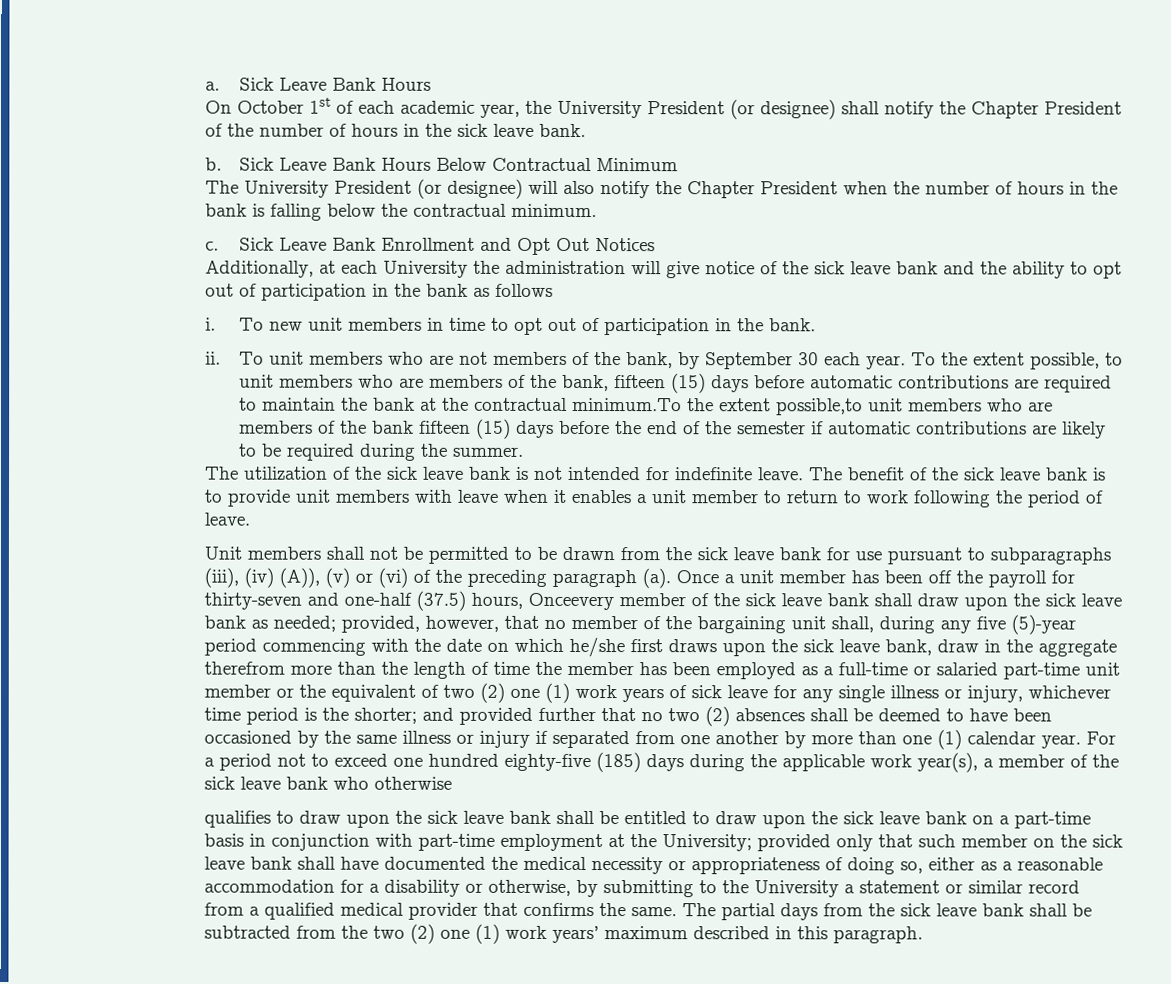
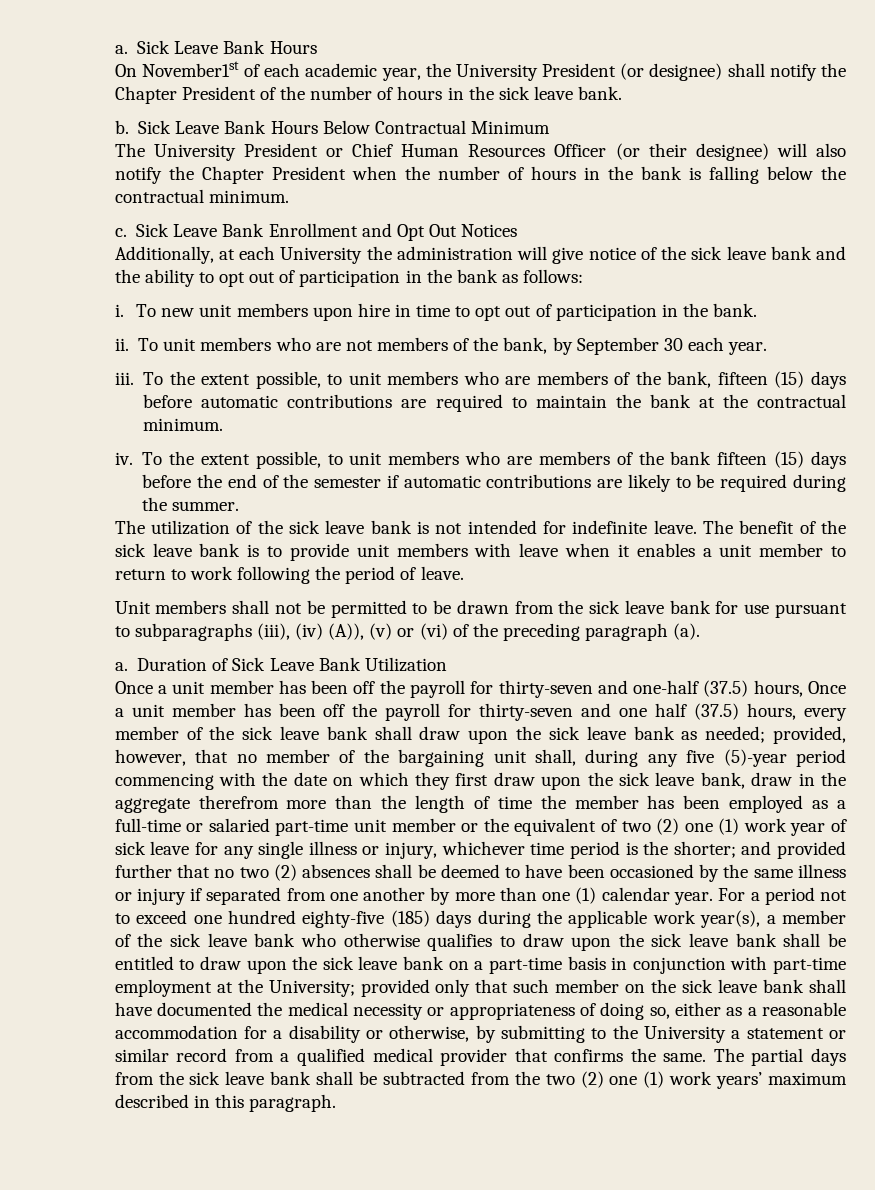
- On October 1st of each academic year, the University President (or designee) shall notify the Chapter President of the number of hours in the sick leave bank.
+ On November1st of each academic year, the University President (or designee) shall notify the Chapter President of the number of hours in the sick leave bank.
- The University President (or designee) will also notify the Chapter President when the number of hours in the bank is falling below the contractual minimum.
+ The University President or Chief Human Resources Officer (or their designee) will also notify the Chapter President when the number of hours in the bank is falling below the contractual minimum.
- Additionally, at each University the administration will give notice of the sick leave bank and the ability to opt out of participation in the bank as follows
+ Additionally, at each University the administration will give notice of the sick leave bank and the ability to opt out of participation in the bank as follows:
- To new unit members in time to opt out of participation in the bank.
+ To new unit members upon hire in time to opt out of participation in the bank.
- To unit members who are not members of the bank, by September 30 each year. To the extent possible, to unit members who are members of the bank, fifteen (15) days before automatic contributions are required to maintain the bank at the contractual minimum.To the extent possible,to unit members who are members of the bank fifteen (15) days before the end of the semester if automatic contributions are likely to be required during the summer.
+ To unit members who are not members of the bank, by September 30 each year.
+ iii. To the extent possible, to unit members who are members of the bank, fifteen (15) days before automatic contributions are required to maintain the bank at the contractual minimum.
+ iv. To the extent possible, to unit members who are members of the bank fifteen (15) days before the end of the semester if automatic contributions are likely to be required during the summer.
- Unit members shall not be permitted to be drawn from the sick leave bank for use pursuant to subparagraphs (iii), (iv) (A)), (v) or (vi) of the preceding paragraph (a). Once a unit member has been off the payroll for thirty-seven and one-half (37.5) hours, Onceevery member of the sick leave bank shall draw upon the sick leave bank as needed;
+ Unit members shall not be permitted to be drawn from the sick leave bank for use pursuant to subparagraphs (iii), (iv) (A)), (v) or (vi) of the preceding paragraph (a).
+ a. Duration of Sick Leave Bank Utilization
+ Once a unit member has been off the payroll for thirty-seven and one-half (37.5) hours, Once a unit member has been off the payroll for thirty-seven and one half (37.5) hours, every member of the sick leave bank shall draw upon the sick leave bank as needed;
- provided, however, that no member of the bargaining unit shall, during any five (5)-year period commencing with the date on which he/she first draws upon the sick leave bank, draw in the aggregate therefrom more than the length of time the member has been employed as a full-time or salaried part-time unit member or the equivalent of two (2) one (1) work years of sick leave for any single illness or injury, whichever time period is the shorter;
+ provided, however, that no member of the bargaining unit shall, during any five (5)-year period commencing with the date on which they first draw upon the sick leave bank, draw in the aggregate therefrom more than the length of time the member has been employed as a full-time or salaried part-time unit member or the equivalent of two (2) one (1) work year of sick leave for any single illness or injury, whichever time period is the shorter;
- For a period not to exceed one hundred eighty-five (185) days during the applicable work year(s), a member of the sick leave bank who otherwise
- qualifies to draw upon the sick leave bank shall be entitled to draw upon the sick leave bank on a part-time basis in conjunction with part-time employment at the University;
+ For a period not to exceed one hundred eighty-five (185) days during the applicable work year(s), a member of the sick leave bank who otherwise qualifies to draw upon the sick leave bank shall be entitled to draw upon the sick leave bank on a part-time basis in conjunction with part-time employment at the University;

